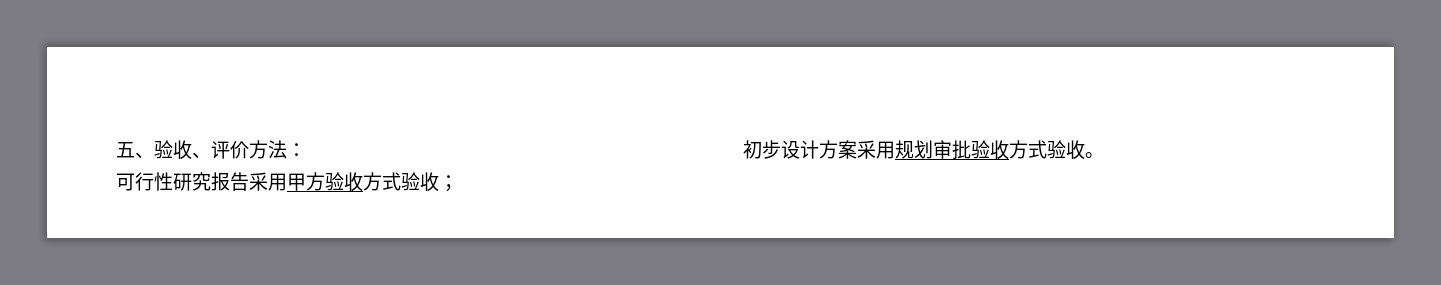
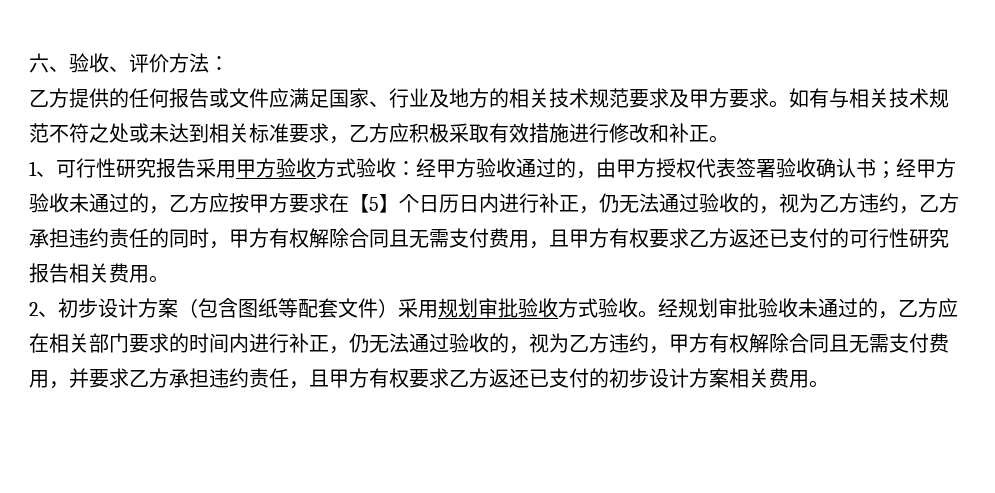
- 五、验收、评价方法：
+ 六、验收、评价方法：
- 可行性研究报告采用甲方验收方式验收；
- 初步设计方案采用规划审批验收方式验收。
+ 乙方提供的任何报告或文件应满足国家、行业及地方的相关技术规范要求及甲方要求。如有与相关技术规范不符之处或未达到相关标准要求，乙方应积极采取有效措施进行修改和补正。
+ 1、可行性研究报告采用甲方验收方式验收：经甲方验收通过的，由甲方授权代表签署验收确认书；经甲方验收未通过的，乙方应按甲方要求在【5】个日历日内进行补正，仍无法通过验收的，视为乙方违约，乙方承担违约责任的同时，甲方有权解除合同且无需支付费用，且甲方有权要求乙方返还已支付的可行性研究报告相关费用。
+ 2、初步设计方案（包含图纸等配套文件）采用规划审批验收方式验收。
+ 经规划审批验收未通过的，乙方应在相关部门要求的时间内进行补正，仍无法通过验收的，视为乙方违约，甲方有权解除合同且无需支付费用，并要求乙方承担违约责任，且甲方有权要求乙方返还已支付的初步设计方案相关费用。

